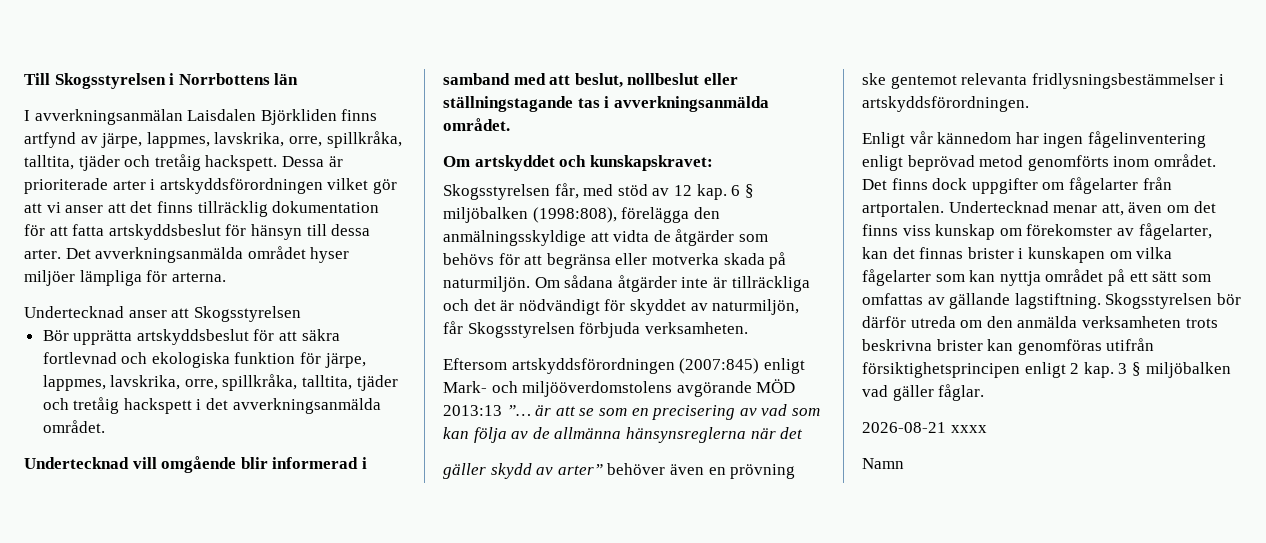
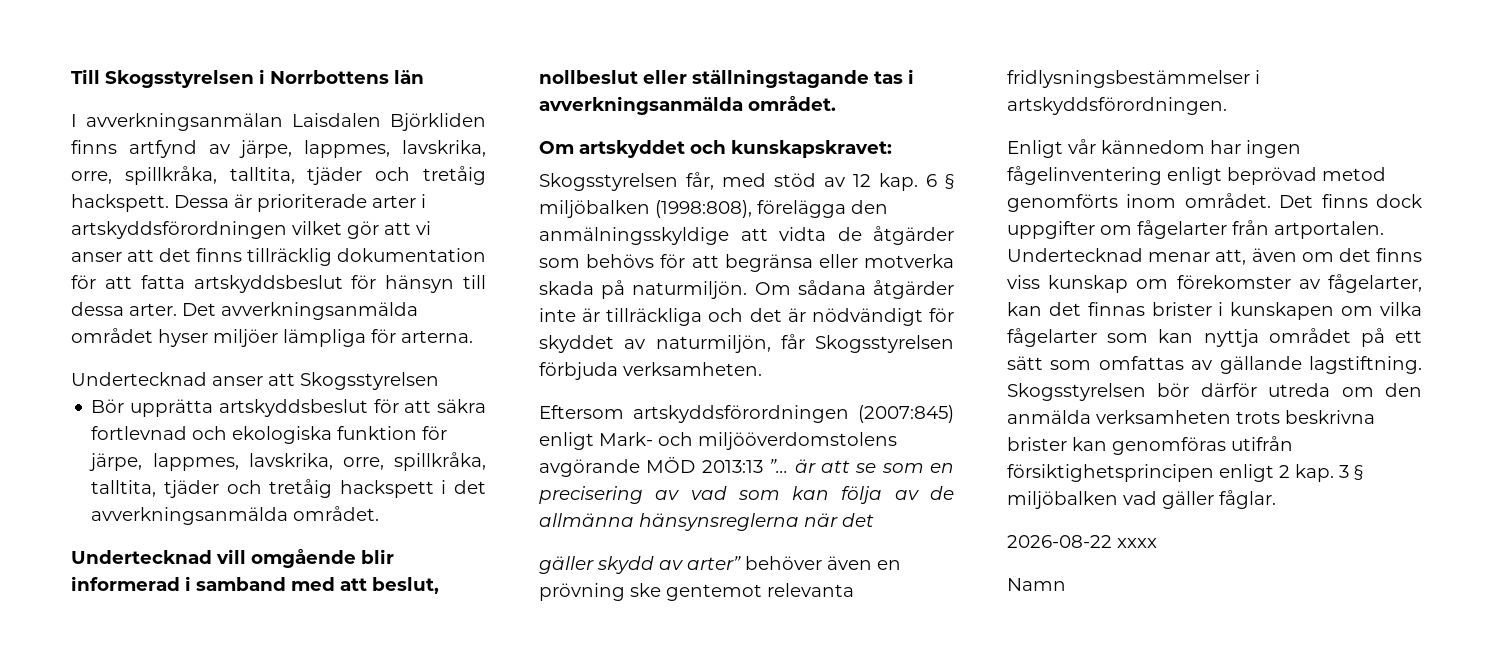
- 2026-08-21 xxxx
+ 2026-08-22 xxxx

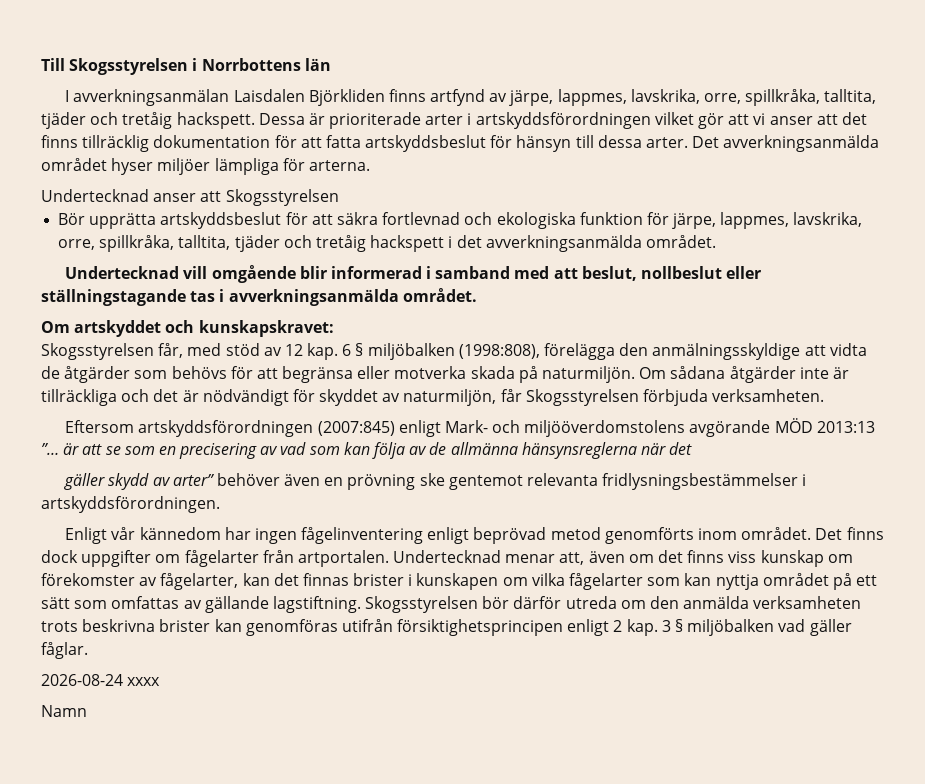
- 2026-08-22 xxxx
+ 2026-08-24 xxxx

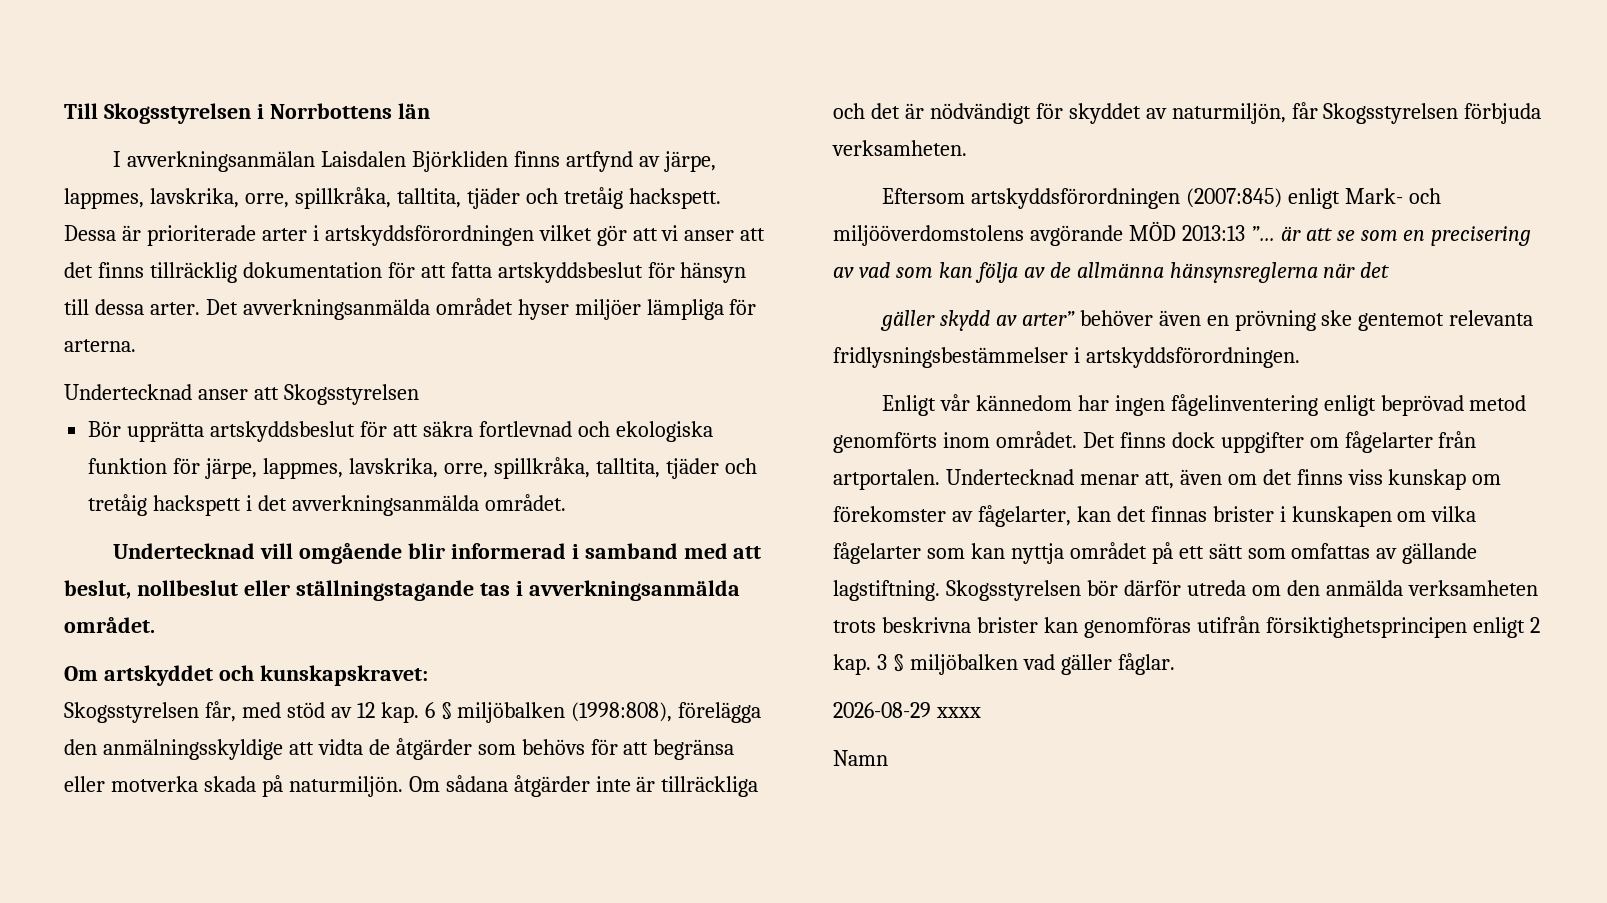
- 2026-08-24 xxxx
+ 2026-08-29 xxxx

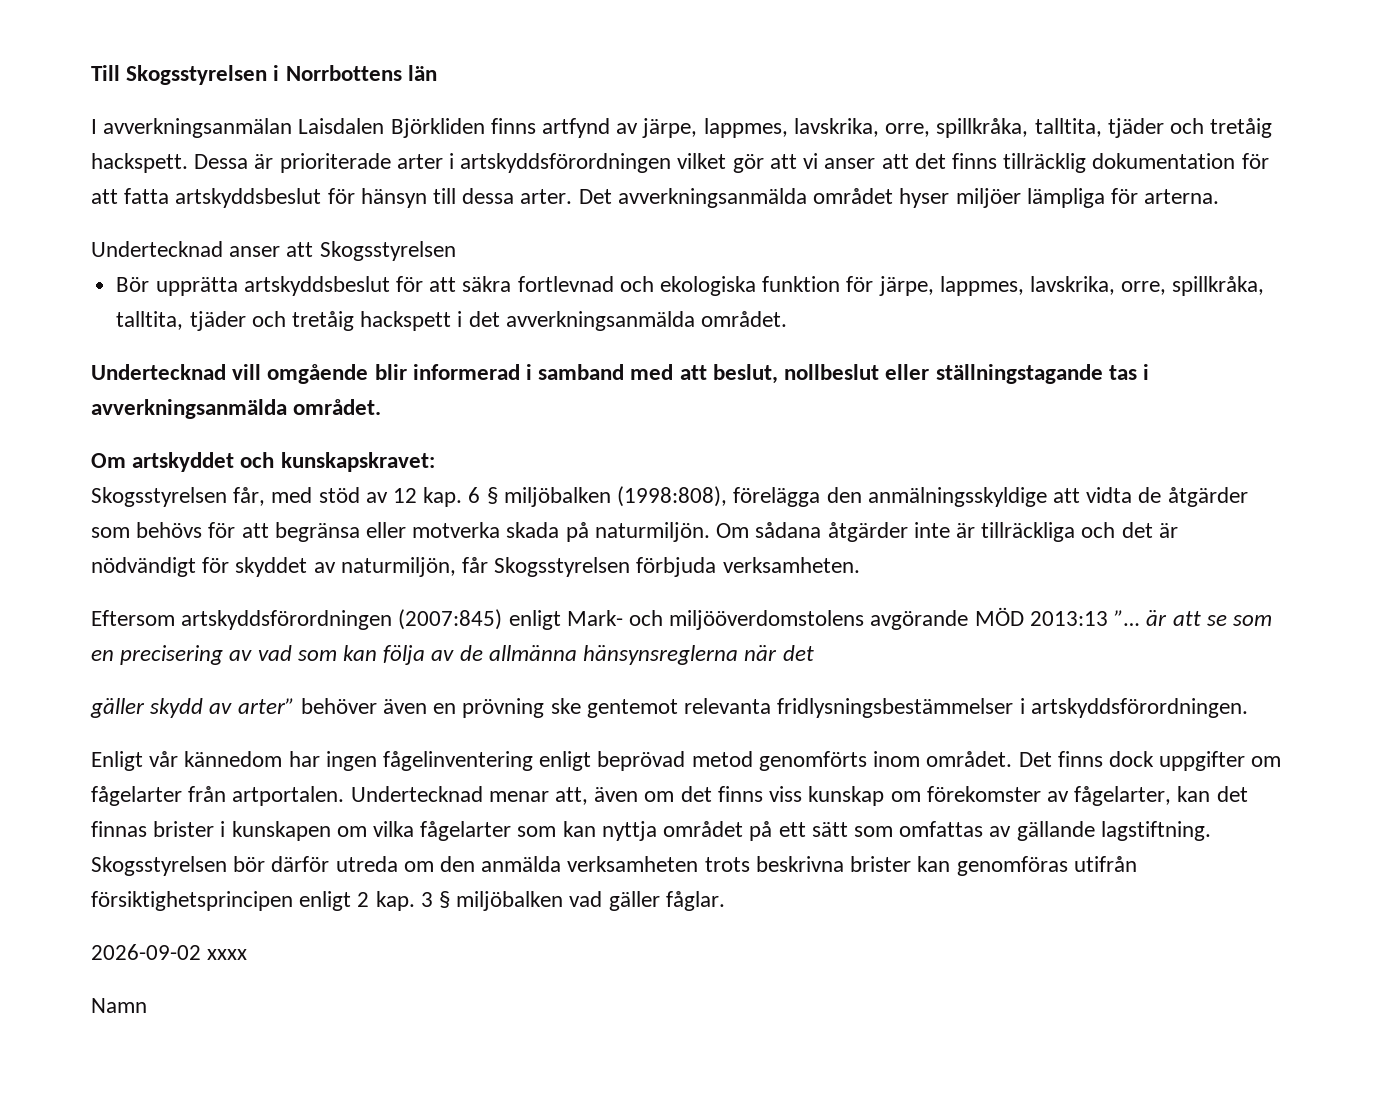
- 2026-08-29 xxxx
+ 2026-09-02 xxxx

